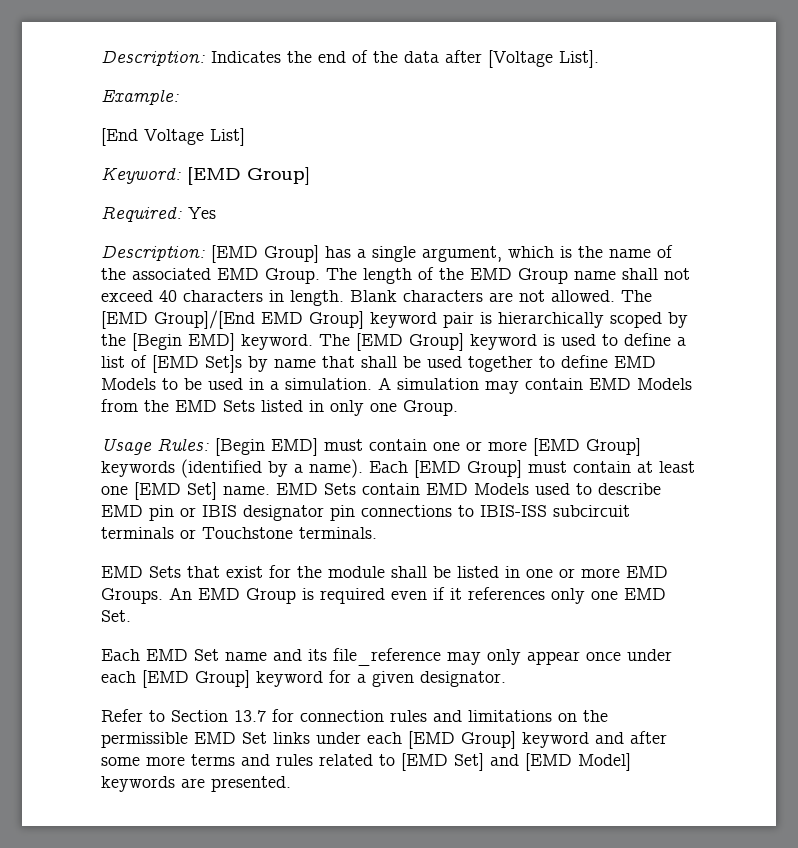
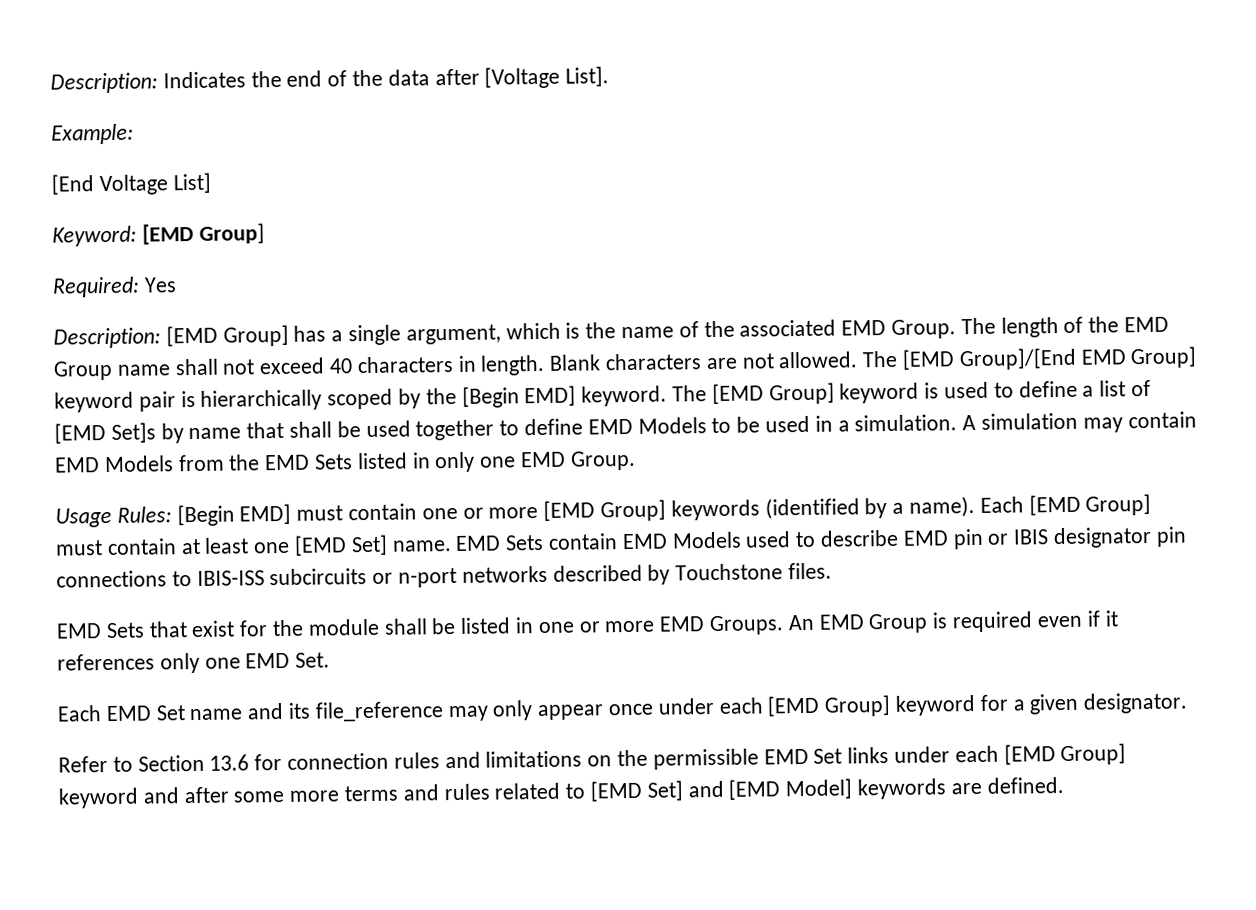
- A simulation may contain EMD Models from the EMD Sets listed in only one Group.
+ A simulation may contain EMD Models from the EMD Sets listed in only one EMD Group.
- EMD Sets contain EMD Models used to describe EMD pin or IBIS designator pin connections to IBIS-ISS subcircuit terminals or Touchstone terminals.
+ EMD Sets contain EMD Models used to describe EMD pin or IBIS designator pin connections to IBIS-ISS subcircuits or n-port networks described by Touchstone files.
- Refer to Section 13.7 for connection rules and limitations on the permissible EMD Set links under each [EMD Group] keyword and after some more terms and rules related to [EMD Set] and [EMD Model] keywords are presented.
+ Refer to Section 13.6 for connection rules and limitations on the permissible EMD Set links under each [EMD Group] keyword and after some more terms and rules related to [EMD Set] and [EMD Model] keywords are defined.

